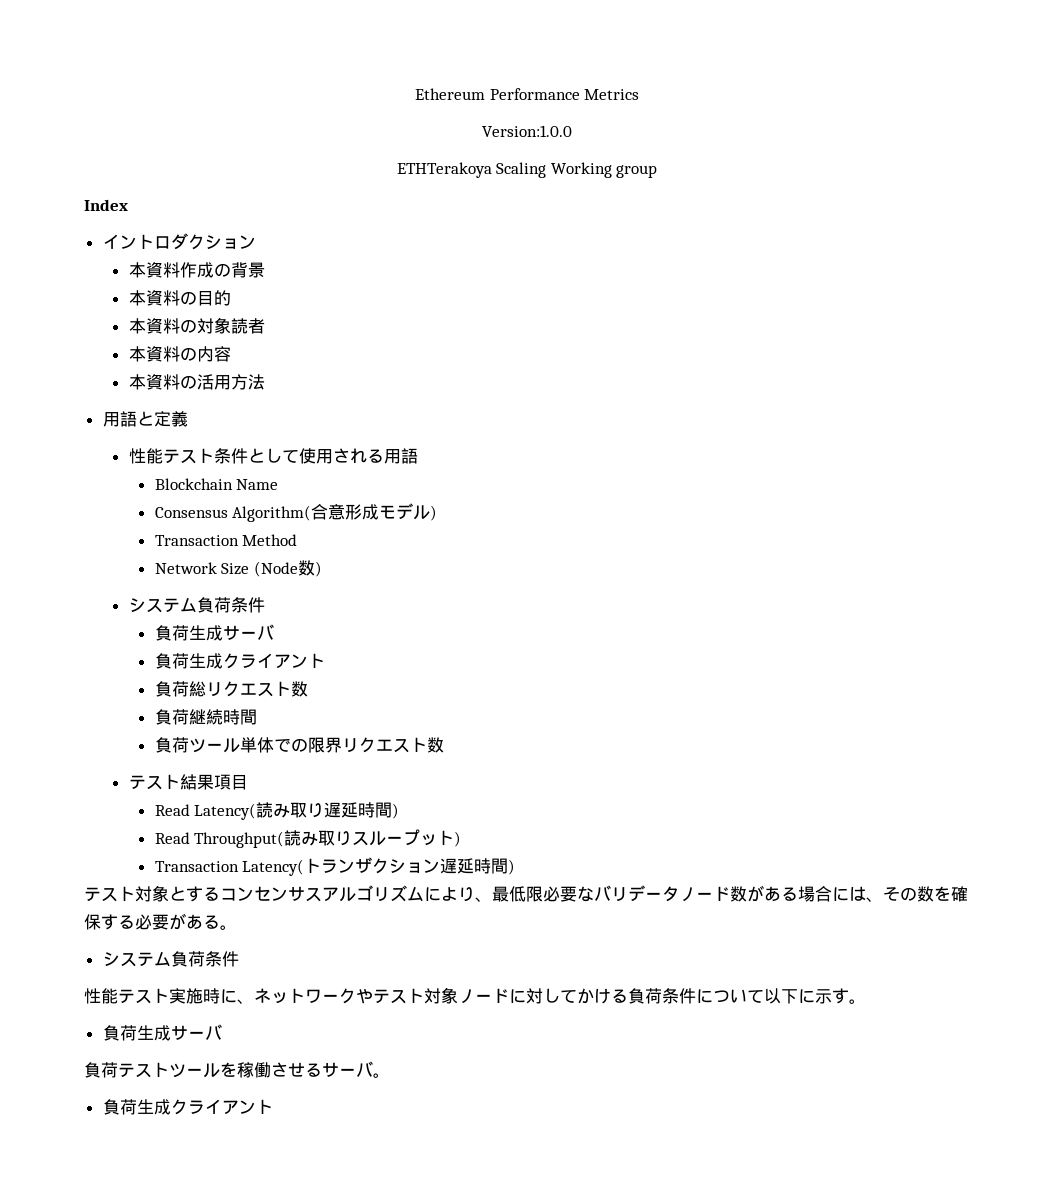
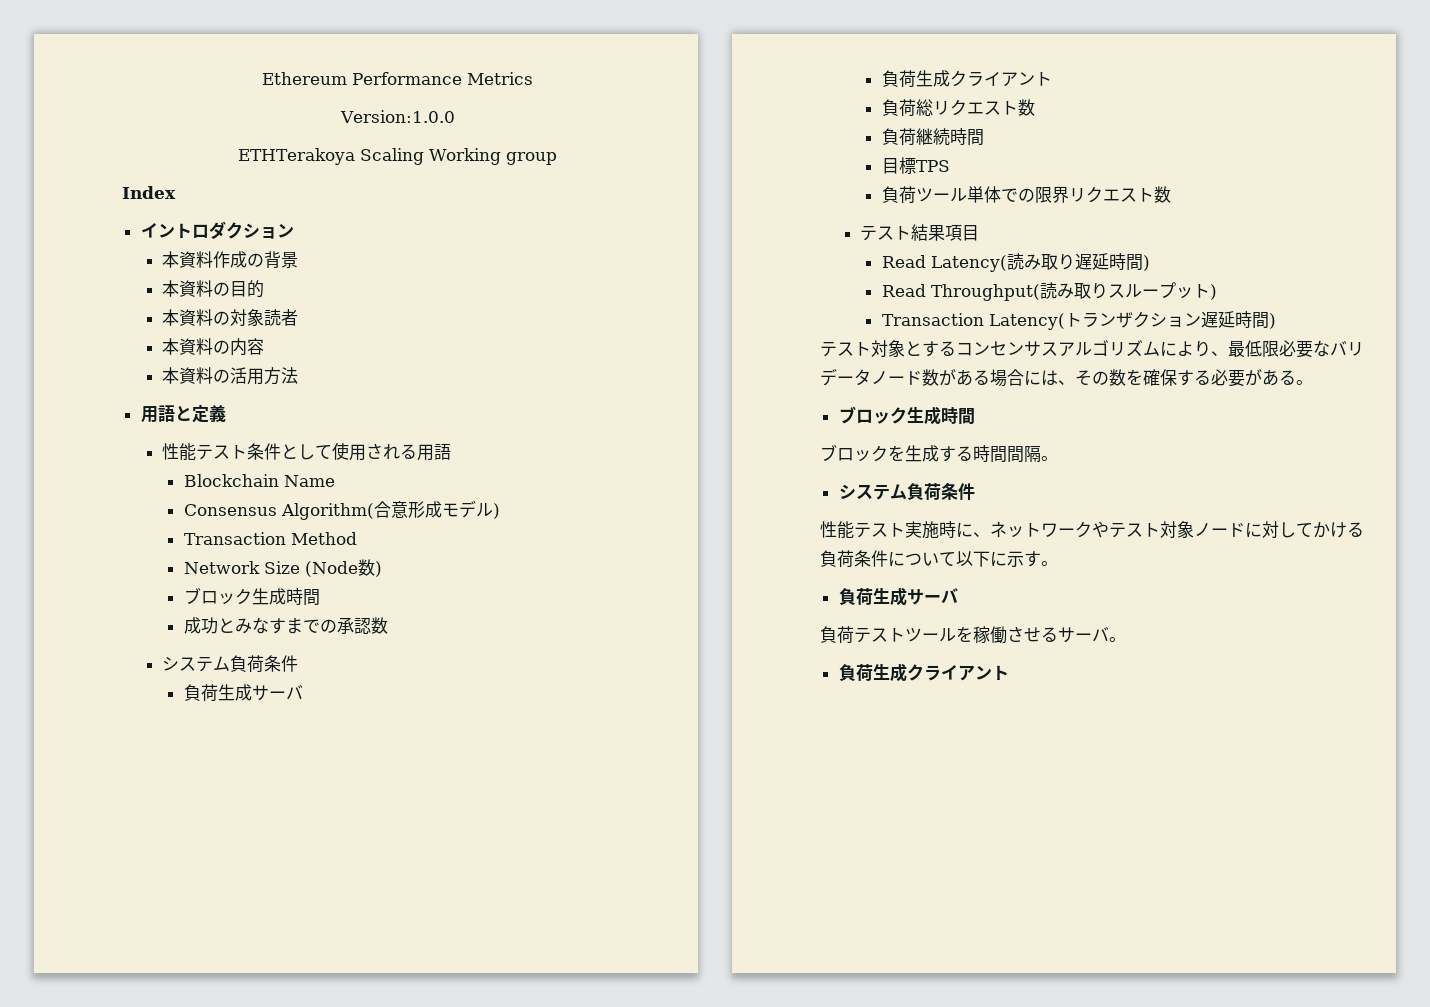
  Network Size (Node数)
+ ブロック生成時間
+ 成功とみなすまでの承認数
+ 目標TPS
  テスト対象とするコンセンサスアルゴリズムにより、最低限必要なバリデータノード数がある場合には、その数を確保する必要がある。
+ ブロック生成時間
+ ブロックを生成する時間間隔。

